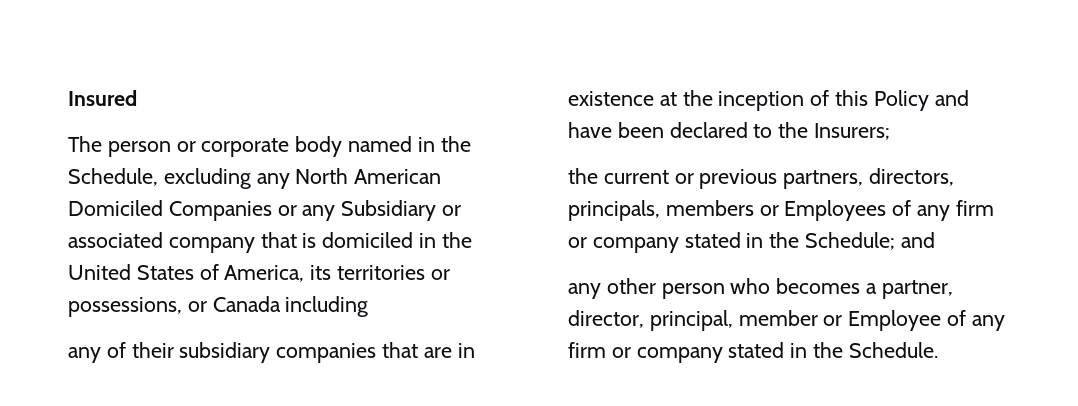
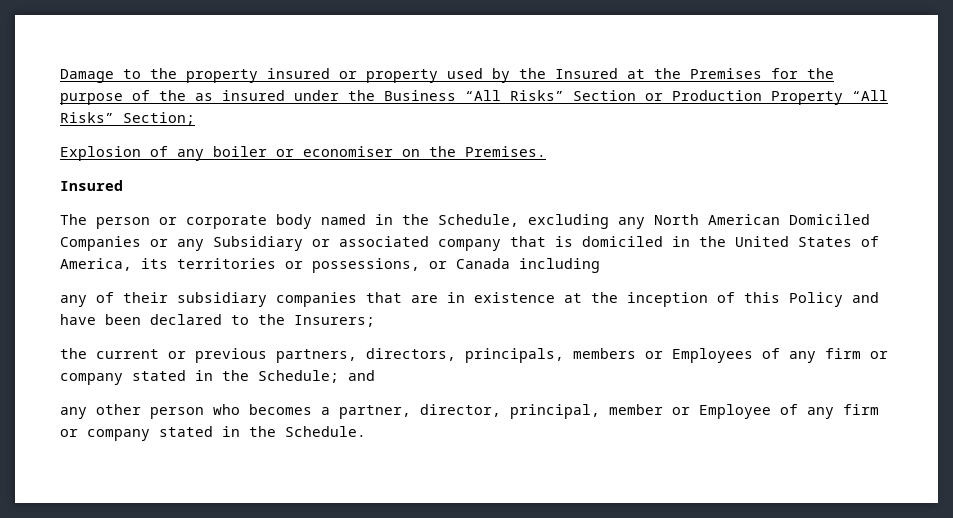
+ Damage to the property insured or property used by the Insured at the Premises for the purpose of the as insured under the Business “All Risks” Section or Production Property “All Risks” Section;
+ Explosion of any boiler or economiser on the Premises.

